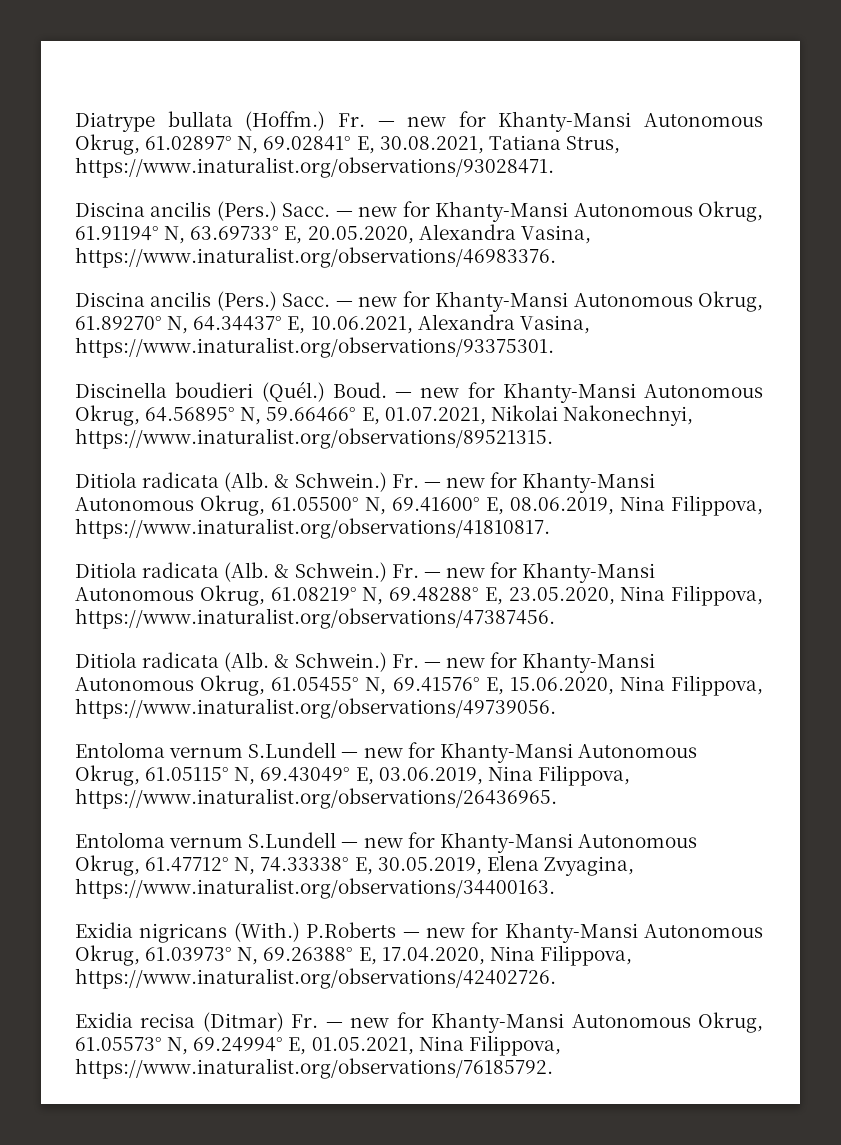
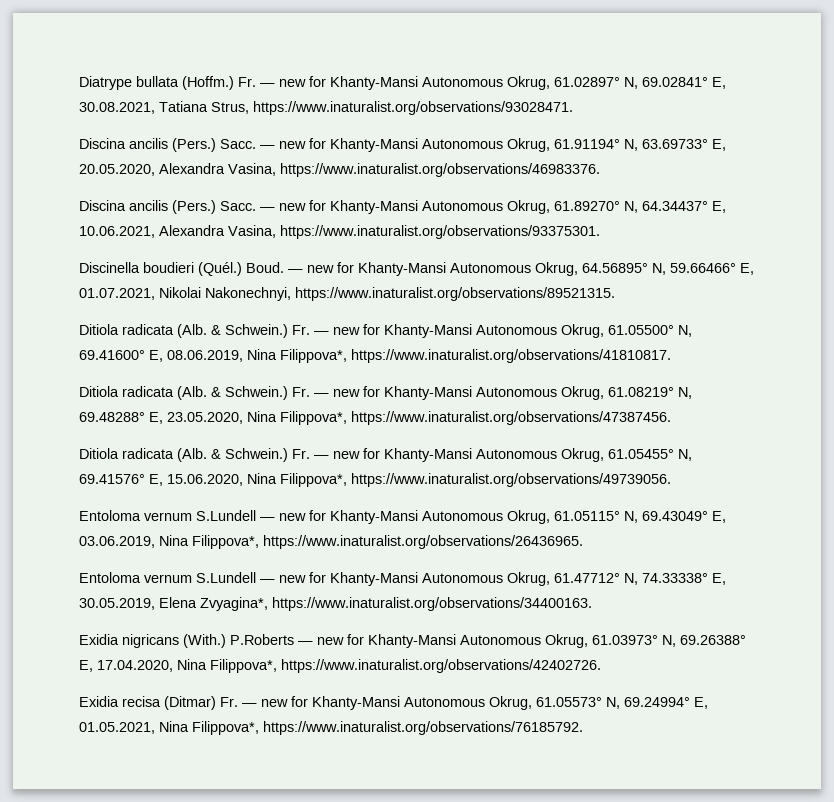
- Fr. — new for Khanty-Mansi Autonomous Okrug, 61.05500° N, 69.41600° E, 08.06.2019, Nina Filippova, https://www.inaturalist.org/observations/41810817.
+ Fr. — new for Khanty-Mansi Autonomous Okrug, 61.05500° N, 69.41600° E, 08.06.2019, Nina Filippova*, https://www.inaturalist.org/observations/41810817.
- Fr. — new for Khanty-Mansi Autonomous Okrug, 61.08219° N, 69.48288° E, 23.05.2020, Nina Filippova, https://www.inaturalist.org/observations/47387456.
+ Fr. — new for Khanty-Mansi Autonomous Okrug, 61.08219° N, 69.48288° E, 23.05.2020, Nina Filippova*, https://www.inaturalist.org/observations/47387456.
- Fr. — new for Khanty-Mansi Autonomous Okrug, 61.05455° N, 69.41576° E, 15.06.2020, Nina Filippova, https://www.inaturalist.org/observations/49739056.
+ Fr. — new for Khanty-Mansi Autonomous Okrug, 61.05455° N, 69.41576° E, 15.06.2020, Nina Filippova*, https://www.inaturalist.org/observations/49739056.
- Entoloma vernum S.Lundell — new for Khanty-Mansi Autonomous Okrug, 61.05115° N, 69.43049° E, 03.06.2019, Nina Filippova, https://www.inaturalist.org/observations/26436965.
+ Entoloma vernum S.Lundell — new for Khanty-Mansi Autonomous Okrug, 61.05115° N, 69.43049° E, 03.06.2019, Nina Filippova*, https://www.inaturalist.org/observations/26436965.
- Entoloma vernum S.Lundell — new for Khanty-Mansi Autonomous Okrug, 61.47712° N, 74.33338° E, 30.05.2019, Elena Zvyagina, https://www.inaturalist.org/observations/34400163.
+ Entoloma vernum S.Lundell — new for Khanty-Mansi Autonomous Okrug, 61.47712° N, 74.33338° E, 30.05.2019, Elena Zvyagina*, https://www.inaturalist.org/observations/34400163.
- P.Roberts — new for Khanty-Mansi Autonomous Okrug, 61.03973° N, 69.26388° E, 17.04.2020, Nina Filippova, https://www.inaturalist.org/observations/42402726.
+ P.Roberts — new for Khanty-Mansi Autonomous Okrug, 61.03973° N, 69.26388° E, 17.04.2020, Nina Filippova*, https://www.inaturalist.org/observations/42402726.
- Exidia recisa (Ditmar) Fr. — new for Khanty-Mansi Autonomous Okrug, 61.05573° N, 69.24994° E, 01.05.2021, Nina Filippova, https://www.inaturalist.org/observations/76185792.
+ Exidia recisa (Ditmar) Fr. — new for Khanty-Mansi Autonomous Okrug, 61.05573° N, 69.24994° E, 01.05.2021, Nina Filippova*, https://www.inaturalist.org/observations/76185792.

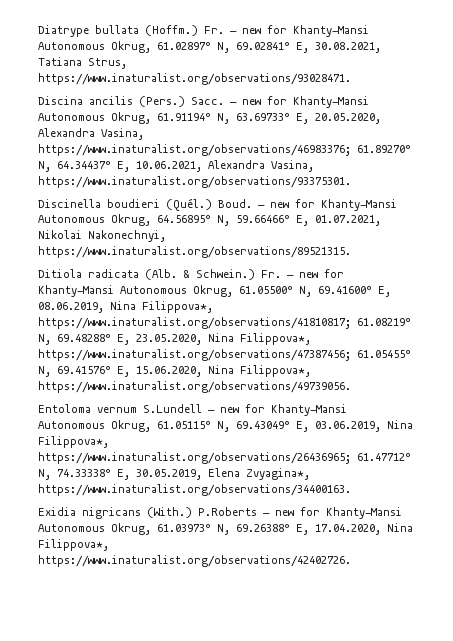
- — new for Khanty-Mansi Autonomous Okrug, 61.91194° N, 63.69733° E, 20.05.2020, Alexandra Vasina, https://www.inaturalist.org/observations/46983376.
- Discina ancilis (Pers.) Sacc. — new for Khanty-Mansi Autonomous Okrug, 61.89270° N, 64.34437° E, 10.06.2021, Alexandra Vasina, https://www.inaturalist.org/observations/93375301.
+ — new for Khanty-Mansi Autonomous Okrug, 61.91194° N, 63.69733° E, 20.05.2020, Alexandra Vasina, https://www.inaturalist.org/observations/46983376; 61.89270° N, 64.34437° E, 10.06.2021, Alexandra Vasina, https://www.inaturalist.org/observations/93375301.
- Fr. — new for Khanty-Mansi Autonomous Okrug, 61.05500° N, 69.41600° E, 08.06.2019, Nina Filippova*, https://www.inaturalist.org/observations/41810817.
- Ditiola radicata (Alb. & Schwein.) Fr. — new for Khanty-Mansi Autonomous Okrug, 61.08219° N, 69.48288° E, 23.05.2020, Nina Filippova*, https://www.inaturalist.org/observations/47387456.
- Ditiola radicata (Alb. & Schwein.) Fr. — new for Khanty-Mansi Autonomous Okrug, 61.05455° N, 69.41576° E, 15.06.2020, Nina Filippova*, https://www.inaturalist.org/observations/49739056.
+ Fr. — new for Khanty-Mansi Autonomous Okrug, 61.05500° N, 69.41600° E, 08.06.2019, Nina Filippova*, https://www.inaturalist.org/observations/41810817; 61.08219° N, 69.48288° E, 23.05.2020, Nina Filippova*, https://www.inaturalist.org/observations/47387456; 61.05455° N, 69.41576° E, 15.06.2020, Nina Filippova*, https://www.inaturalist.org/observations/49739056.
- Entoloma vernum S.Lundell — new for Khanty-Mansi Autonomous Okrug, 61.05115° N, 69.43049° E, 03.06.2019, Nina Filippova*, https://www.inaturalist.org/observations/26436965.
- Entoloma vernum S.Lundell — new for Khanty-Mansi Autonomous Okrug, 61.47712° N, 74.33338° E, 30.05.2019, Elena Zvyagina*, https://www.inaturalist.org/observations/34400163.
+ Entoloma vernum S.Lundell — new for Khanty-Mansi Autonomous Okrug, 61.05115° N, 69.43049° E, 03.06.2019, Nina Filippova*, https://www.inaturalist.org/observations/26436965; 61.47712° N, 74.33338° E, 30.05.2019, Elena Zvyagina*, https://www.inaturalist.org/observations/34400163.
- Exidia recisa (Ditmar) Fr. — new for Khanty-Mansi Autonomous Okrug, 61.05573° N, 69.24994° E, 01.05.2021, Nina Filippova*, https://www.inaturalist.org/observations/76185792.

